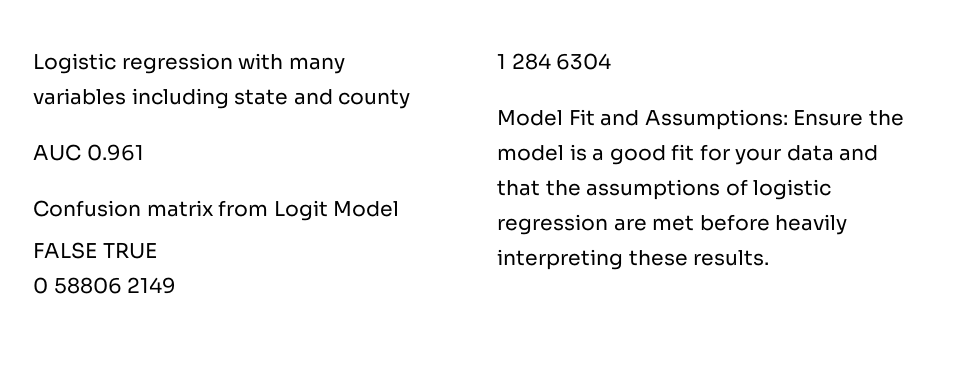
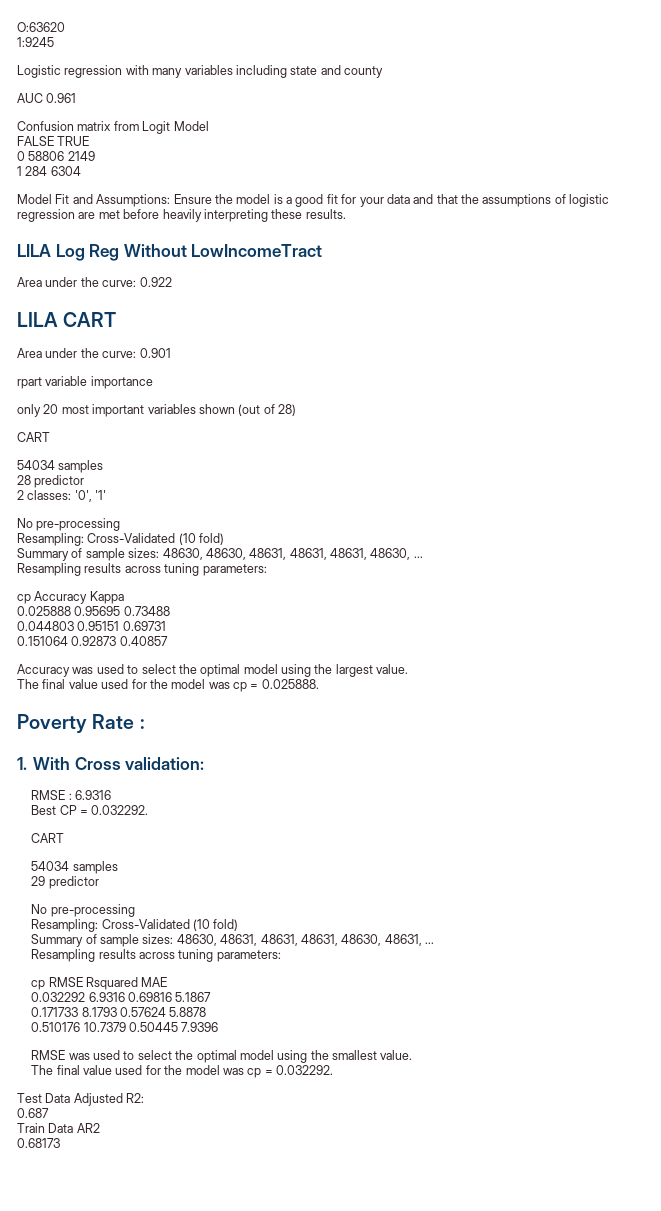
+ O:63620
+ 1:9245
+ LILA Log Reg Without LowIncomeTract
+ Area under the curve: 0.922
+ LILA CART
+ Area under the curve: 0.901
+ rpart variable importance
+ only 20 most important variables shown (out of 28)
+ CART
+ 54034 samples
+ 28 predictor
+ 2 classes: '0', '1'
+ No pre-processing
+ Resampling: Cross-Validated (10 fold)
+ Summary of sample sizes: 48630, 48630, 48631, 48631, 48631, 48630, ...
+ Resampling results across tuning parameters:
+ cp Accuracy Kappa
+ 0.025888 0.95695 0.73488
+ 0.044803 0.95151 0.69731
+ 0.151064 0.92873 0.40857
+ Accuracy was used to select the optimal model using the largest value.
+ The final value used for the model was cp = 0.025888.
+ Poverty Rate :
+ 1. With Cross validation:
+ RMSE : 6.9316
+ Best CP = 0.032292.
+ CART
+ 54034 samples
+ 29 predictor
+ No pre-processing
+ Resampling: Cross-Validated (10 fold)
+ Summary of sample sizes: 48630, 48631, 48631, 48631, 48630, 48631, ...
+ Resampling results across tuning parameters:
+ cp RMSE Rsquared MAE
+ 0.032292 6.9316 0.69816 5.1867
+ 0.171733 8.1793 0.57624 5.8878
+ 0.510176 10.7379 0.50445 7.9396
+ RMSE was used to select the optimal model using the smallest value.
+ The final value used for the model was cp = 0.032292.
+ Test Data Adjusted R2:
+ 0.687
+ Train Data AR2
+ 0.68173

